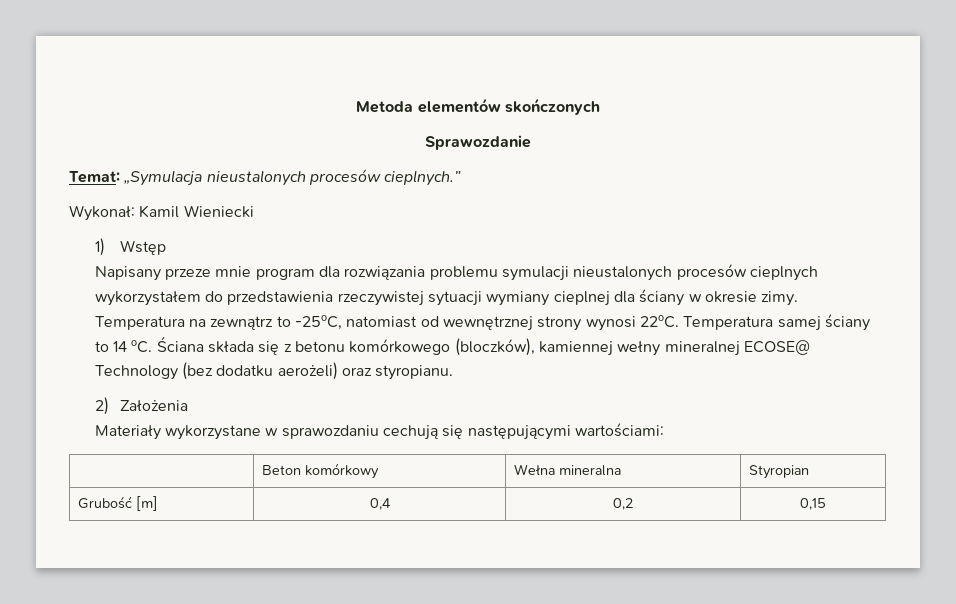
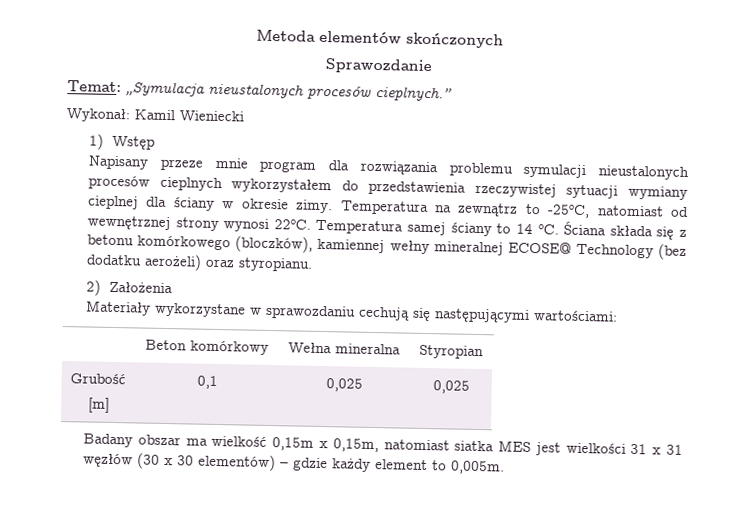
- Grubość [m] | 0,4 | 0,2 | 0,15
+ Grubość
+ [m] | 0,1 | 0,025 | 0,025
+ Badany obszar ma wielkość 0,15m x 0,15m, natomiast siatka MES jest wielkości 31 x 31 węzłów (30 x 30 elementów) – gdzie każdy element to 0,005m.

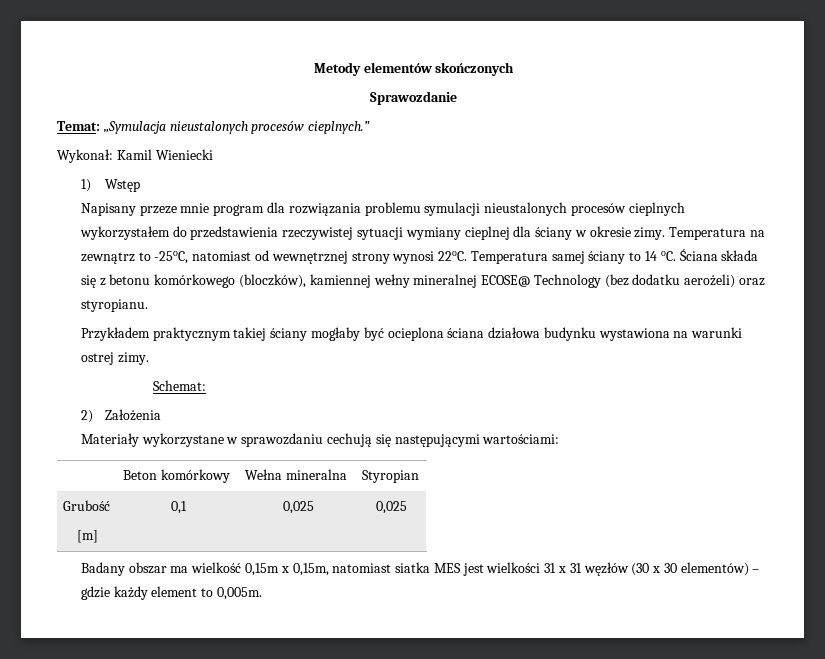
- Metoda elementów skończonych
+ Metody elementów skończonych
+ Przykładem praktycznym takiej ściany mogłaby być ocieplona ściana działowa budynku wystawiona na warunki ostrej zimy.
+ Schemat:

